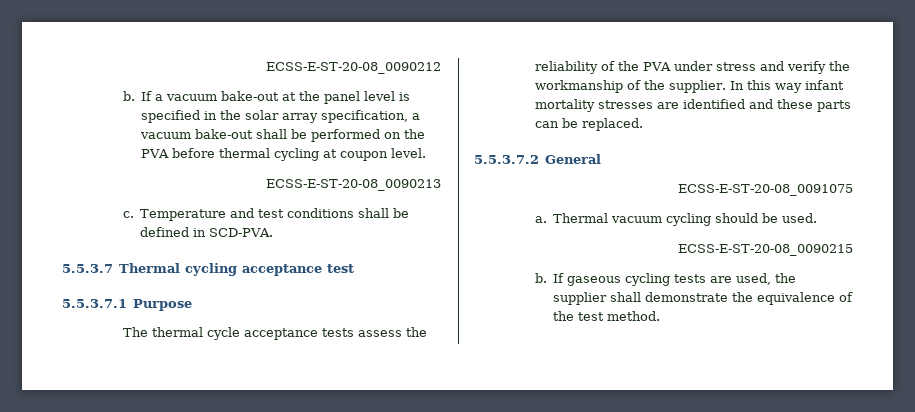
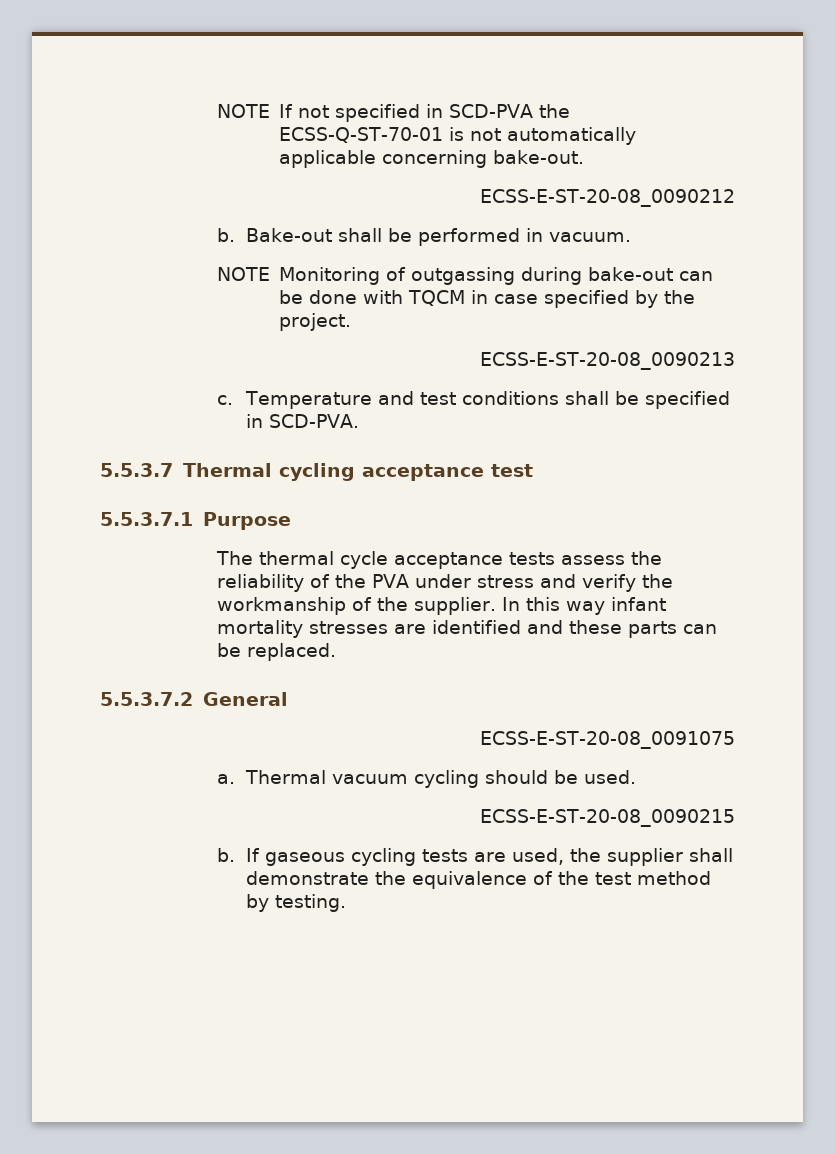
+ NOTE If not specified in SCD-PVA the ECSS-Q-ST-70-01 is not automatically applicable concerning bake-out.
  ECSS-E-ST-20-08_0090212
- b. If a vacuum bake-out at the panel level is specified in the solar array specification, a vacuum bake-out shall be performed on the PVA before thermal cycling at coupon level.
+ b. Bake-out shall be performed in vacuum.
+ NOTE Monitoring of outgassing during bake-out can be done with TQCM in case specified by the project.
- Temperature and test conditions shall be defined in SCD-PVA.
+ Temperature and test conditions shall be specified in SCD-PVA.
- If gaseous cycling tests are used, the supplier shall demonstrate the equivalence of the test method.
+ If gaseous cycling tests are used, the supplier shall demonstrate the equivalence of the test method by testing.

